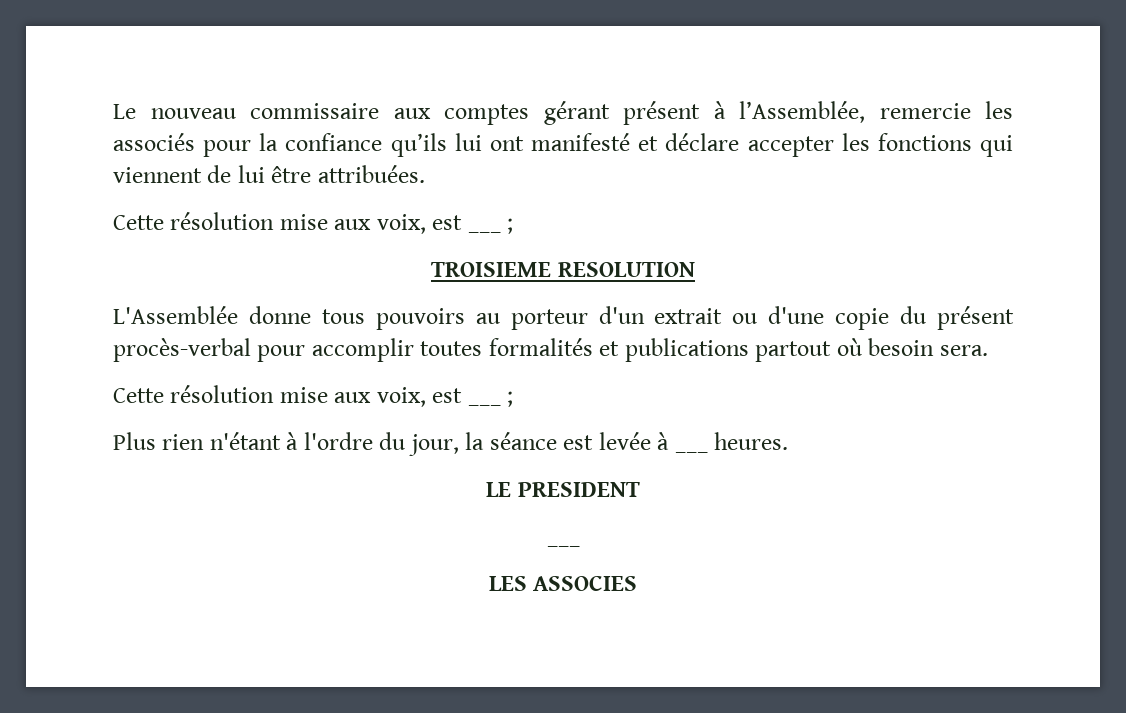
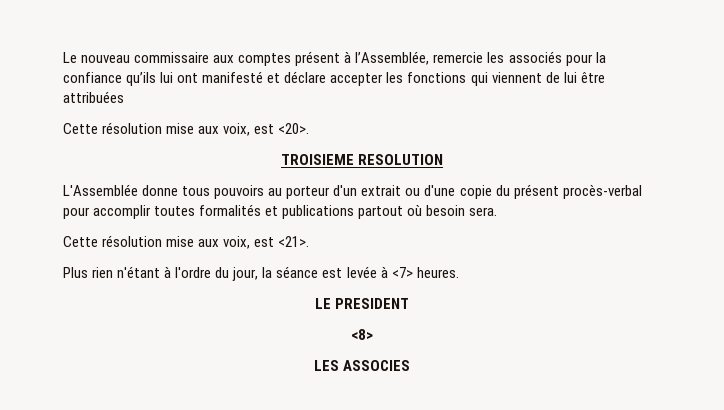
- Le nouveau commissaire aux comptes gérant présent à l’Assemblée, remercie les associés pour la confiance qu’ils lui ont manifesté et déclare accepter les fonctions qui viennent de lui être attribuées.
- Cette résolution mise aux voix, est ___ ;
+ Le nouveau commissaire aux comptes présent à l’Assemblée, remercie les associés pour la confiance qu’ils lui ont manifesté et déclare accepter les fonctions qui viennent de lui être attribuées
+ Cette résolution mise aux voix, est <20>.
  L'Assemblée donne tous pouvoirs au porteur d'un extrait ou d'une copie du présent procès-verbal pour accomplir toutes formalités et publications partout où besoin sera.
- Cette résolution mise aux voix, est ___ ;
+ Cette résolution mise aux voix, est <21>.
- Plus rien n'étant à l'ordre du jour, la séance est levée à ___ heures.
+ Plus rien n'étant à l'ordre du jour, la séance est levée à <7> heures.
  LE PRESIDENT
- ___
+ <8>

